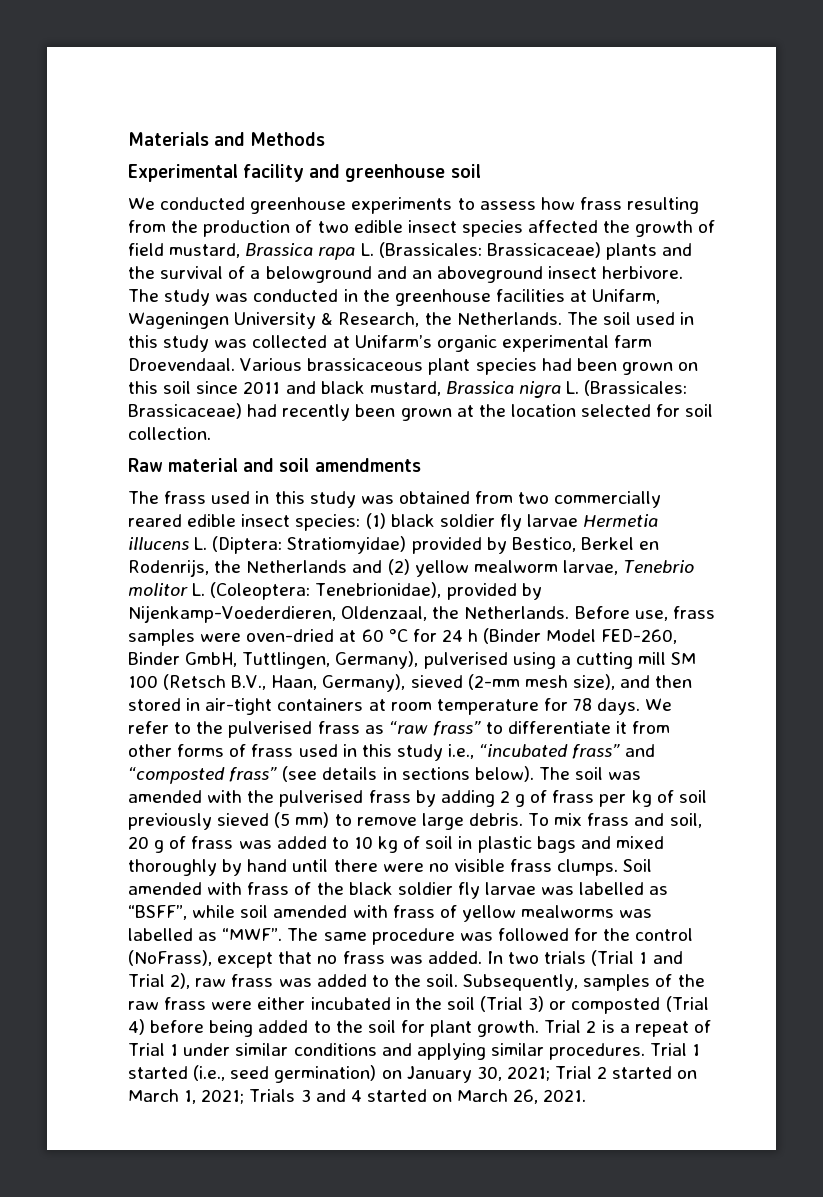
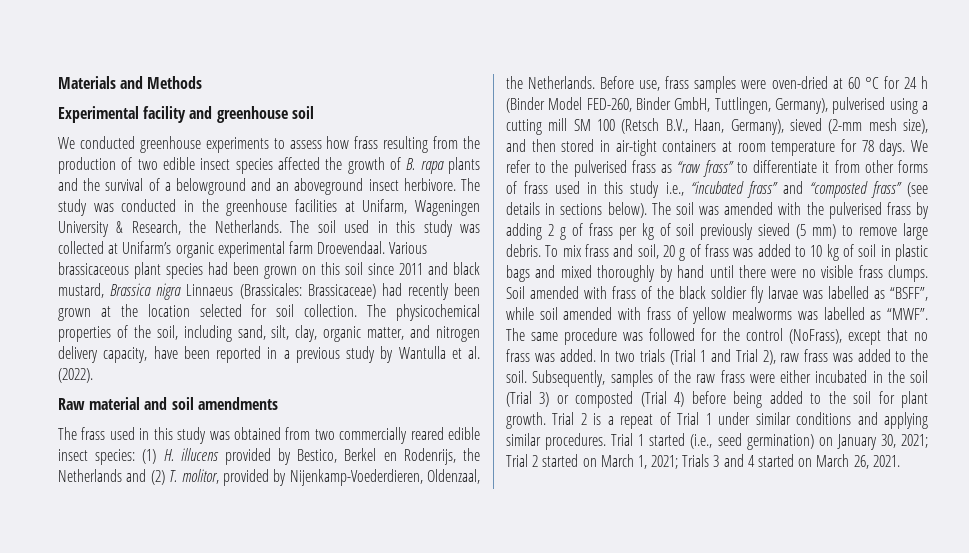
- We conducted greenhouse experiments to assess how frass resulting from the production of two edible insect species affected the growth of field mustard, Brassica rapa L. (Brassicales: Brassicaceae) plants and the survival of a belowground and an aboveground insect herbivore.
+ We conducted greenhouse experiments to assess how frass resulting from the production of two edible insect species affected the growth of B. rapa plants and the survival of a belowground and an aboveground insect herbivore.
- Various brassicaceous plant species had been grown on this soil since 2011 and black mustard, Brassica nigra L. (Brassicales: Brassicaceae) had recently been grown at the location selected for soil collection.
+ Various brassicaceous plant species had been grown on this soil since 2011 and black mustard, Brassica nigra Linnaeus (Brassicales: Brassicaceae) had recently been grown at the location selected for soil collection. The physicochemical properties of the soil, including sand, silt, clay, organic matter, and nitrogen delivery capacity, have been reported in a previous study by Wantulla et al. (2022).
- The frass used in this study was obtained from two commercially reared edible insect species: (1) black soldier fly larvae Hermetia illucens L. (Diptera: Stratiomyidae) provided by Bestico, Berkel en Rodenrijs, the Netherlands and (2) yellow mealworm larvae, Tenebrio molitor L. (Coleoptera: Tenebrionidae), provided by Nijenkamp-Voederdieren, Oldenzaal, the Netherlands.
+ The frass used in this study was obtained from two commercially reared edible insect species: (1) H. illucens provided by Bestico, Berkel en Rodenrijs, the Netherlands and (2) T. molitor, provided by Nijenkamp-Voederdieren, Oldenzaal, the Netherlands.

